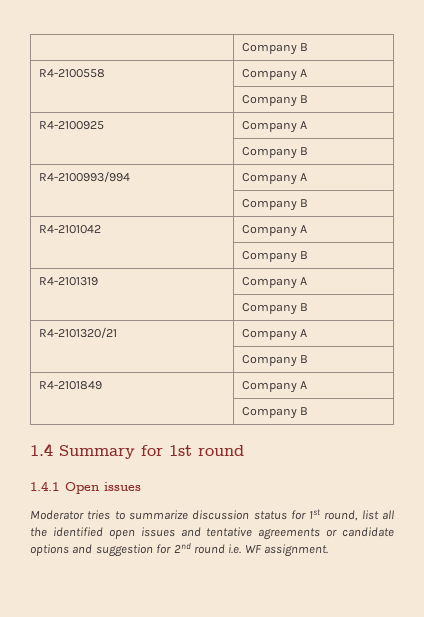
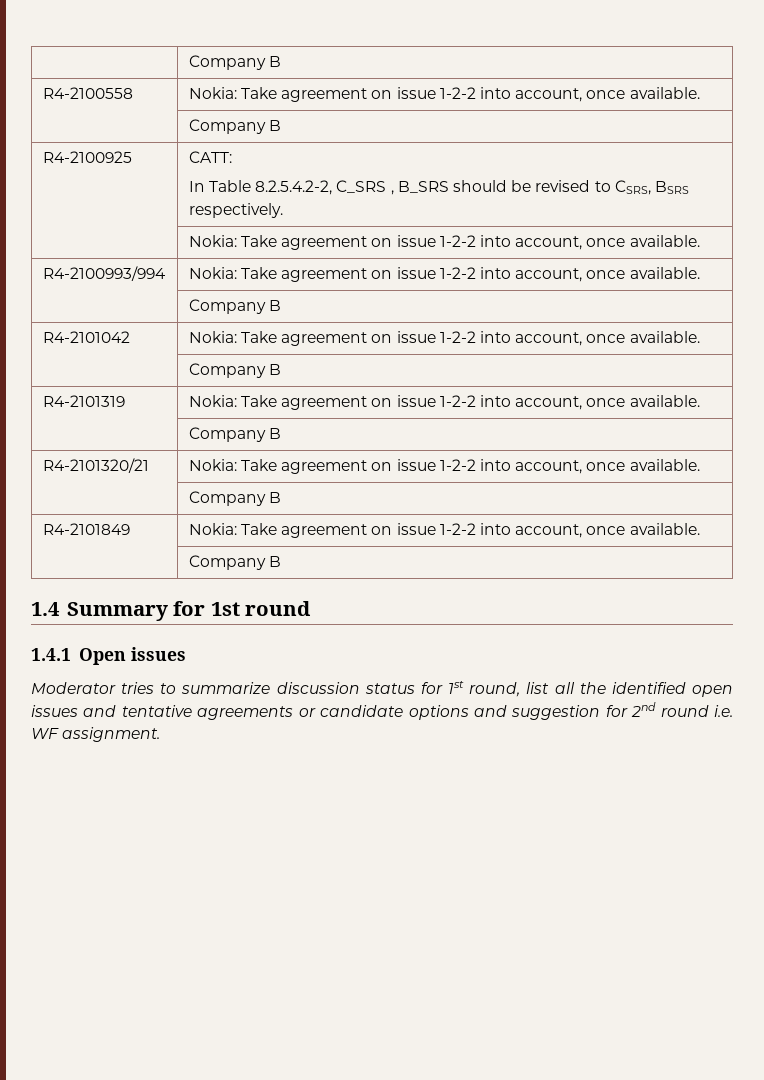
- R4-2100558 | Company A
+ R4-2100558 | Nokia: Take agreement on issue 1-2-2 into account, once available.
  | Company B
- R4-2100925 | Company A
+ R4-2100925 | CATT:
+ In Table 8.2.5.4.2-2, C_SRS , B_SRS should be revised to CSRS, BSRS respectively.
+ | Nokia: Take agreement on issue 1-2-2 into account, once available.
+ R4-2100993/994 | Nokia: Take agreement on issue 1-2-2 into account, once available.
  | Company B
- R4-2100993/994 | Company A
+ R4-2101042 | Nokia: Take agreement on issue 1-2-2 into account, once available.
  | Company B
- R4-2101042 | Company A
+ R4-2101319 | Nokia: Take agreement on issue 1-2-2 into account, once available.
  | Company B
- R4-2101319 | Company A
+ R4-2101320/21 | Nokia: Take agreement on issue 1-2-2 into account, once available.
  | Company B
- R4-2101320/21 | Company A
- | Company B
- R4-2101849 | Company A
+ R4-2101849 | Nokia: Take agreement on issue 1-2-2 into account, once available.

